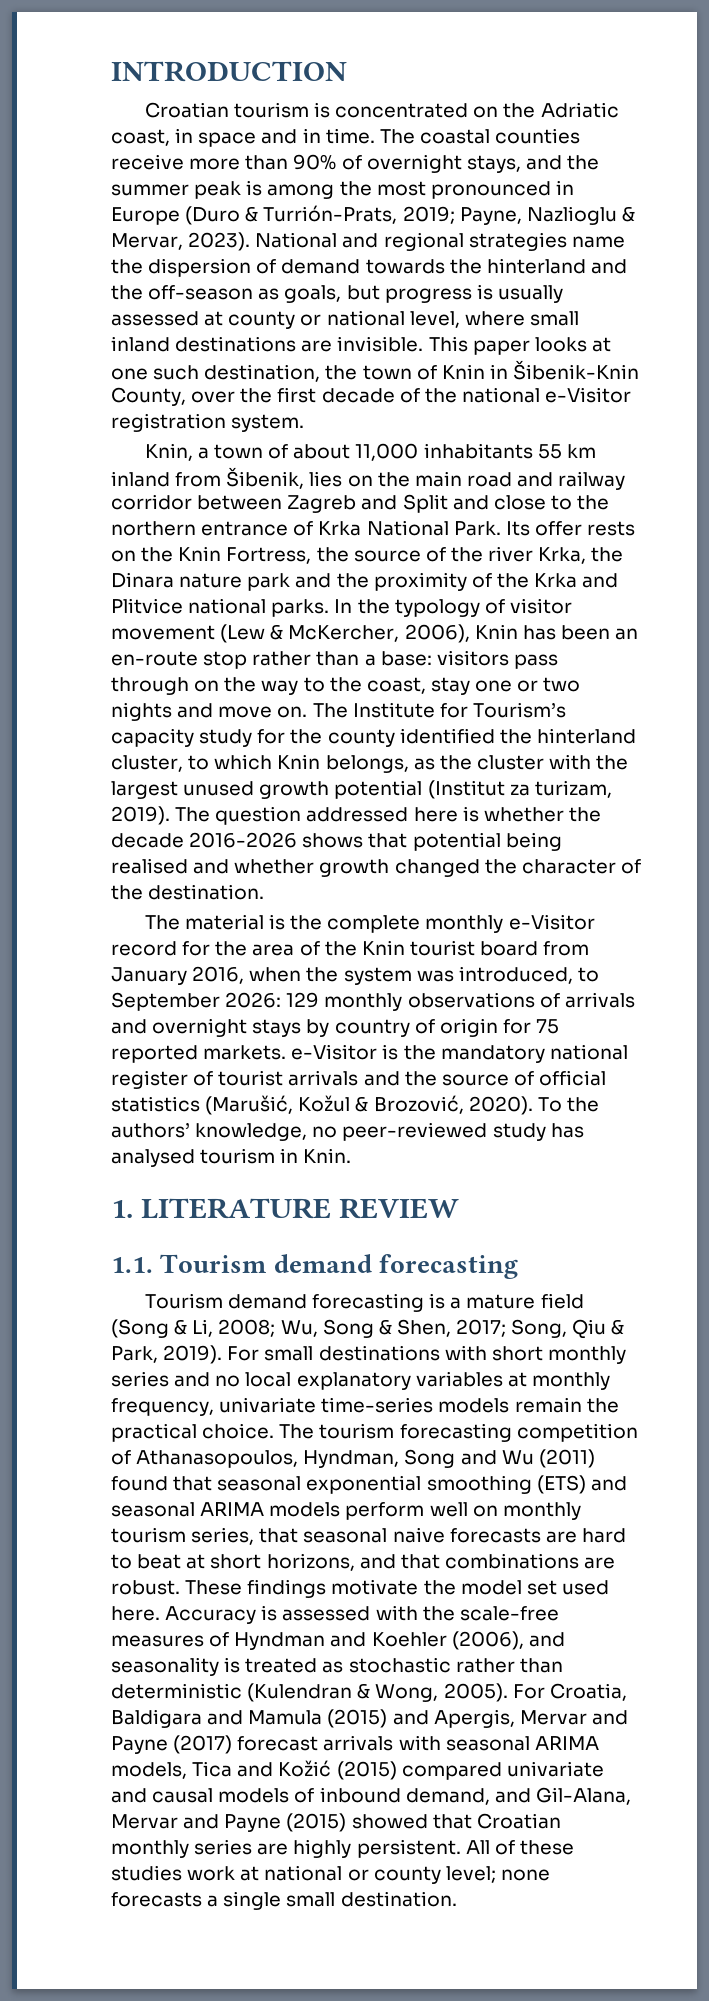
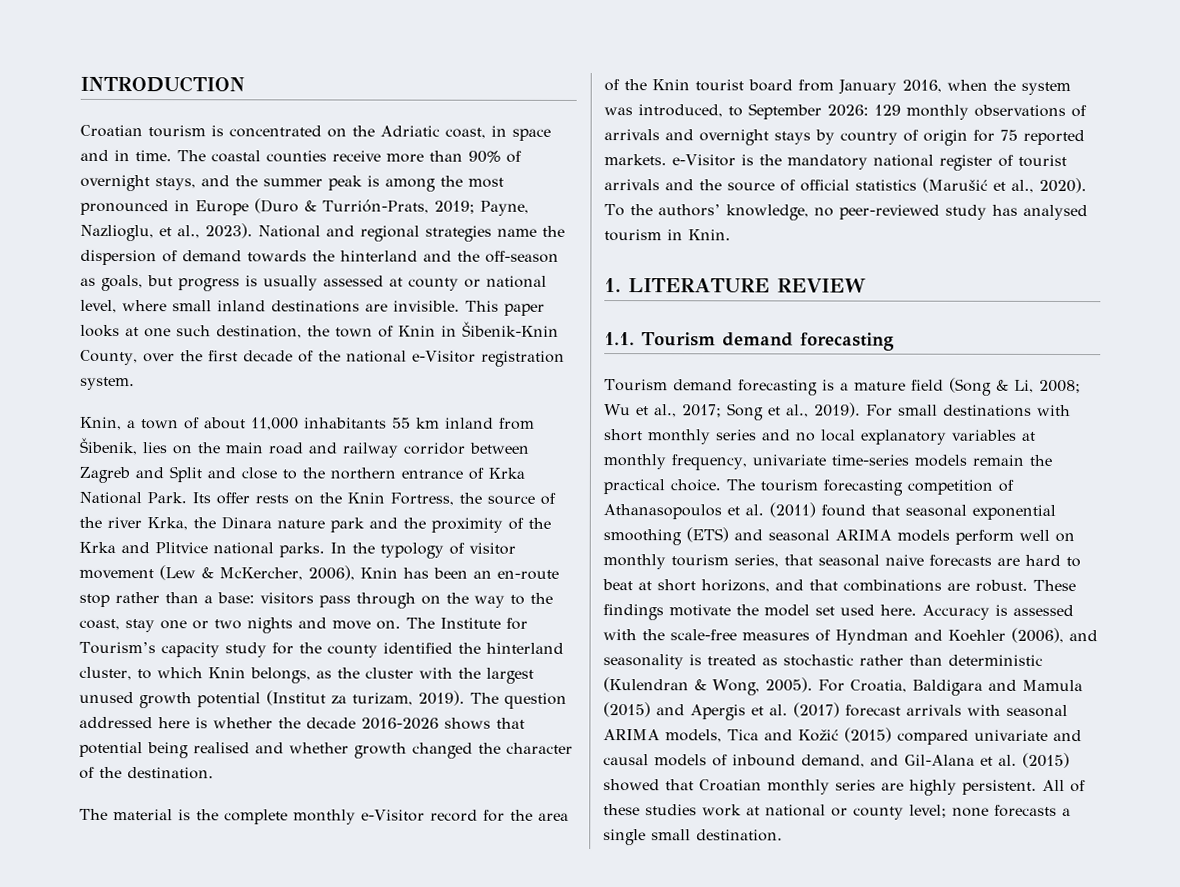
- The coastal counties receive more than 90% of overnight stays, and the summer peak is among the most pronounced in Europe (Duro & Turrión-Prats, 2019; Payne, Nazlioglu & Mervar, 2023).
+ The coastal counties receive more than 90% of overnight stays, and the summer peak is among the most pronounced in Europe (Duro & Turrión-Prats, 2019; Payne, Nazlioglu, et al., 2023).
- The material is the complete monthly e-Visitor record for the area of the Knin tourist board from January 2016, when the system was introduced, to September 2026: 129 monthly observations of arrivals and overnight stays by country of origin for 75 reported markets. e-Visitor is the mandatory national register of tourist arrivals and the source of official statistics (Marušić, Kožul & Brozović, 2020).
+ The material is the complete monthly e-Visitor record for the area of the Knin tourist board from January 2016, when the system was introduced, to September 2026: 129 monthly observations of arrivals and overnight stays by country of origin for 75 reported markets. e-Visitor is the mandatory national register of tourist arrivals and the source of official statistics (Marušić et al., 2020).
- Tourism demand forecasting is a mature field (Song & Li, 2008; Wu, Song & Shen, 2017; Song, Qiu & Park, 2019).
+ Tourism demand forecasting is a mature field (Song & Li, 2008; Wu et al., 2017; Song et al., 2019).
- The tourism forecasting competition of Athanasopoulos, Hyndman, Song and Wu (2011) found that seasonal exponential smoothing (ETS) and seasonal ARIMA models perform well on monthly tourism series, that seasonal naive forecasts are hard to beat at short horizons, and that combinations are robust.
+ The tourism forecasting competition of Athanasopoulos et al. (2011) found that seasonal exponential smoothing (ETS) and seasonal ARIMA models perform well on monthly tourism series, that seasonal naive forecasts are hard to beat at short horizons, and that combinations are robust.
- For Croatia, Baldigara and Mamula (2015) and Apergis, Mervar and Payne (2017) forecast arrivals with seasonal ARIMA models, Tica and Kožić (2015) compared univariate and causal models of inbound demand, and Gil-Alana, Mervar and Payne (2015) showed that Croatian monthly series are highly persistent.
+ For Croatia, Baldigara and Mamula (2015) and Apergis et al. (2017) forecast arrivals with seasonal ARIMA models, Tica and Kožić (2015) compared univariate and causal models of inbound demand, and Gil-Alana et al. (2015) showed that Croatian monthly series are highly persistent.

